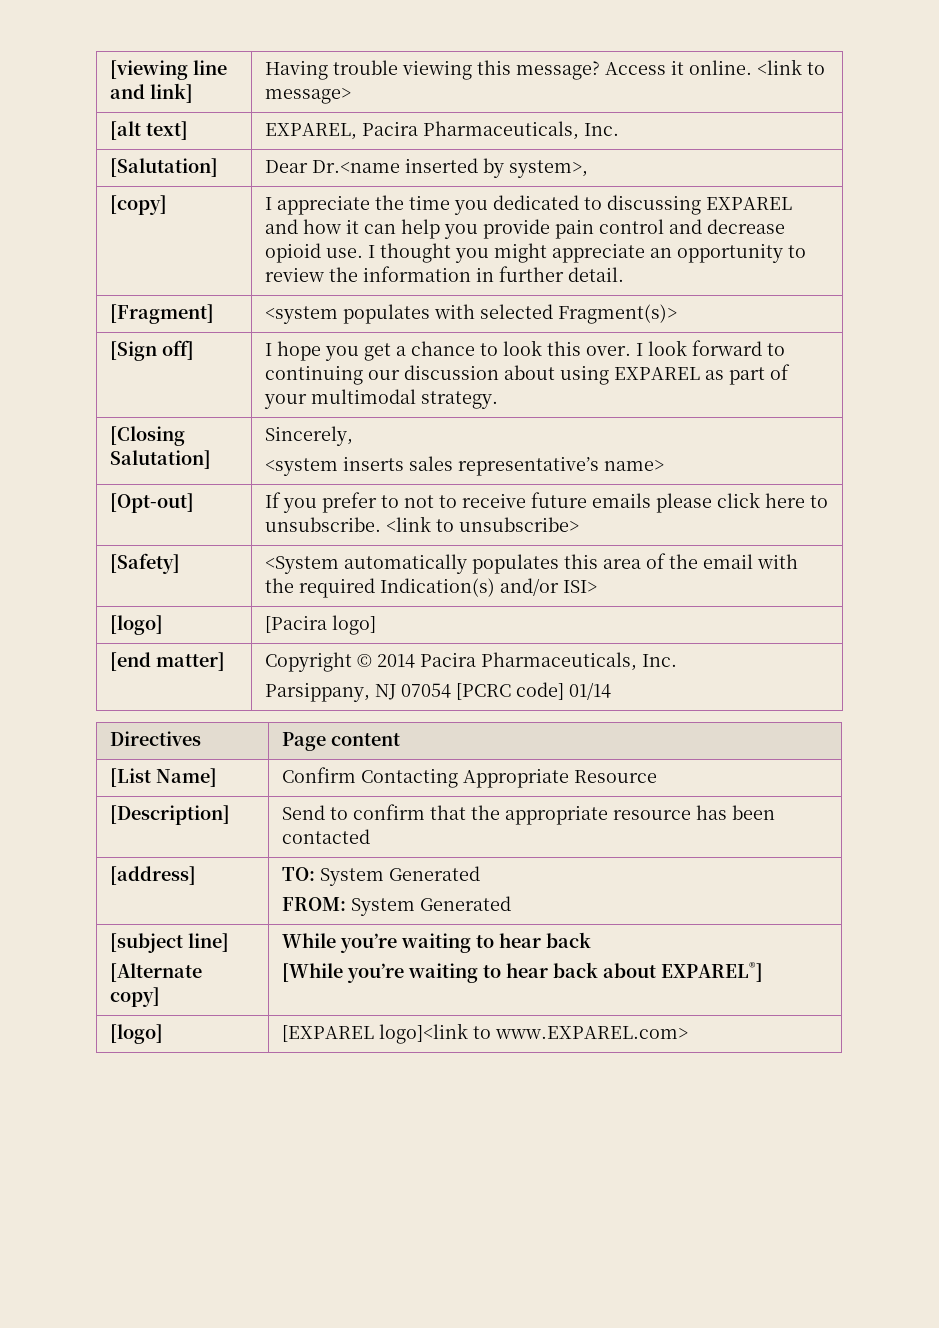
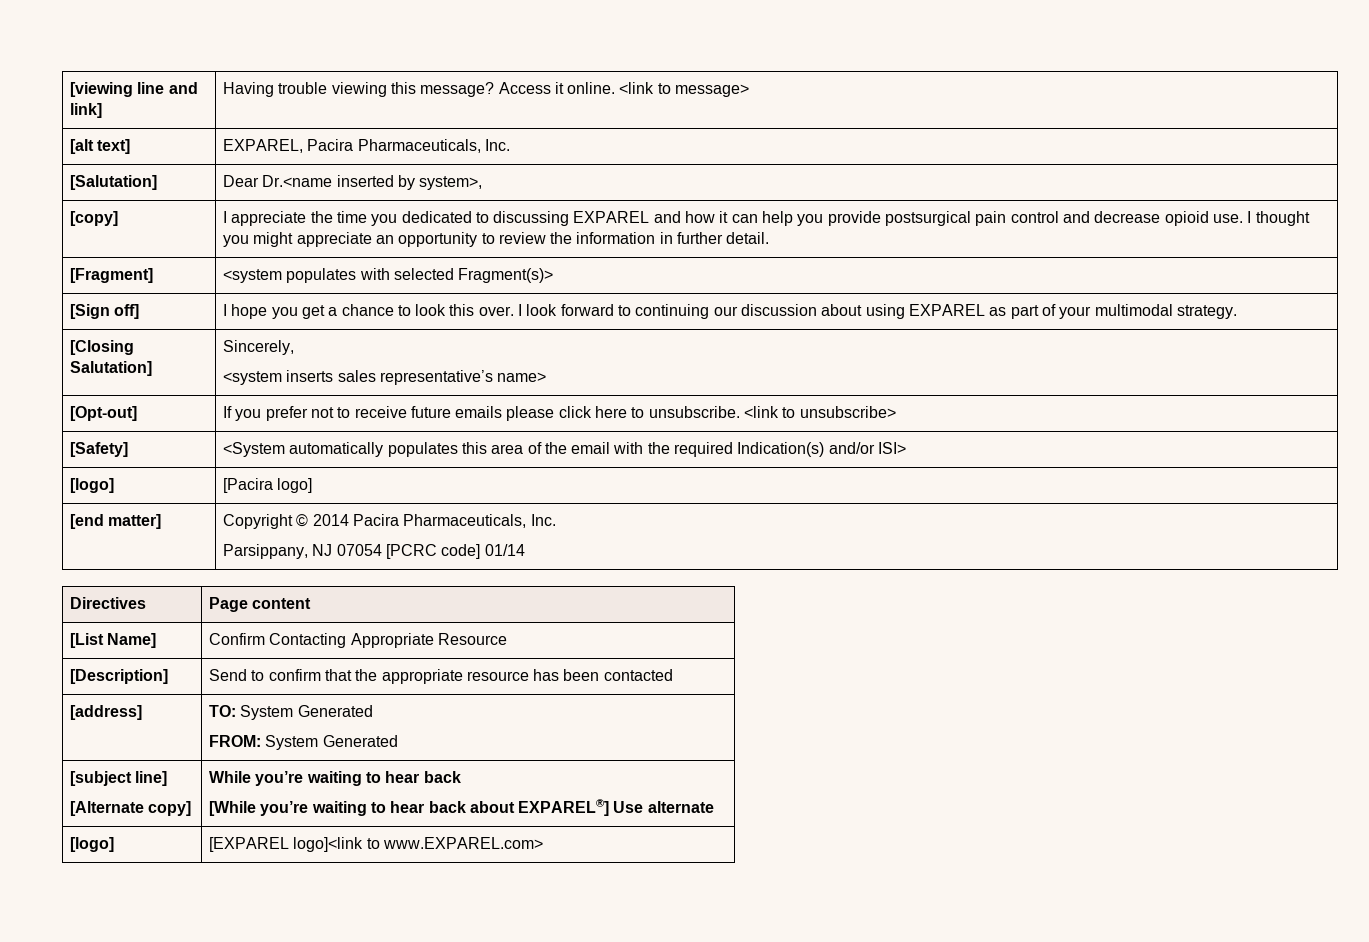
- [copy] | I appreciate the time you dedicated to discussing EXPAREL and how it can help you provide pain control and decrease opioid use. I thought you might appreciate an opportunity to review the information in further detail.
+ [copy] | I appreciate the time you dedicated to discussing EXPAREL and how it can help you provide postsurgical pain control and decrease opioid use. I thought you might appreciate an opportunity to review the information in further detail.
- [Opt-out] | If you prefer to not to receive future emails please click here to unsubscribe. <link to unsubscribe>
+ [Opt-out] | If you prefer not to receive future emails please click here to unsubscribe. <link to unsubscribe>
  [subject line]
  [Alternate copy] | While you’re waiting to hear back
- [While you’re waiting to hear back about EXPAREL®]
+ [While you’re waiting to hear back about EXPAREL®] Use alternate

